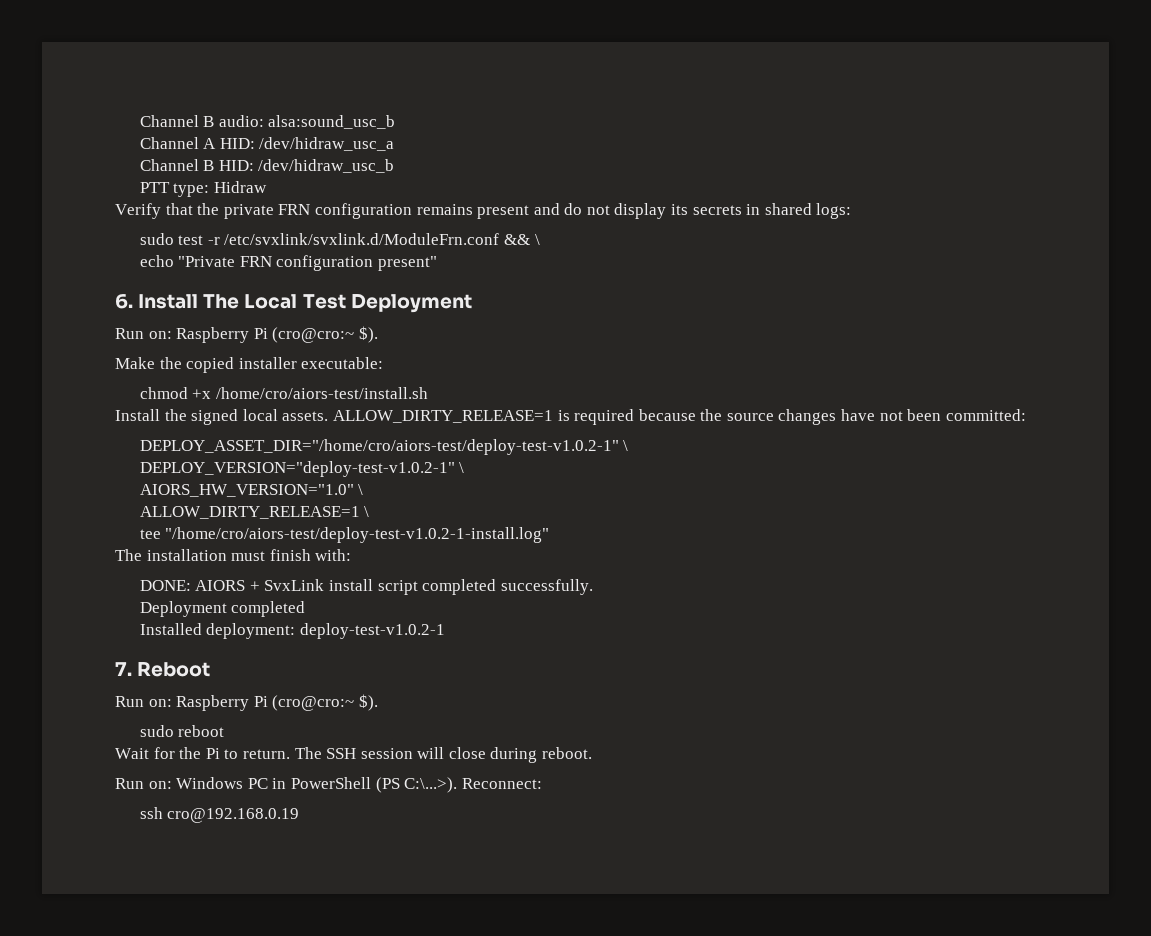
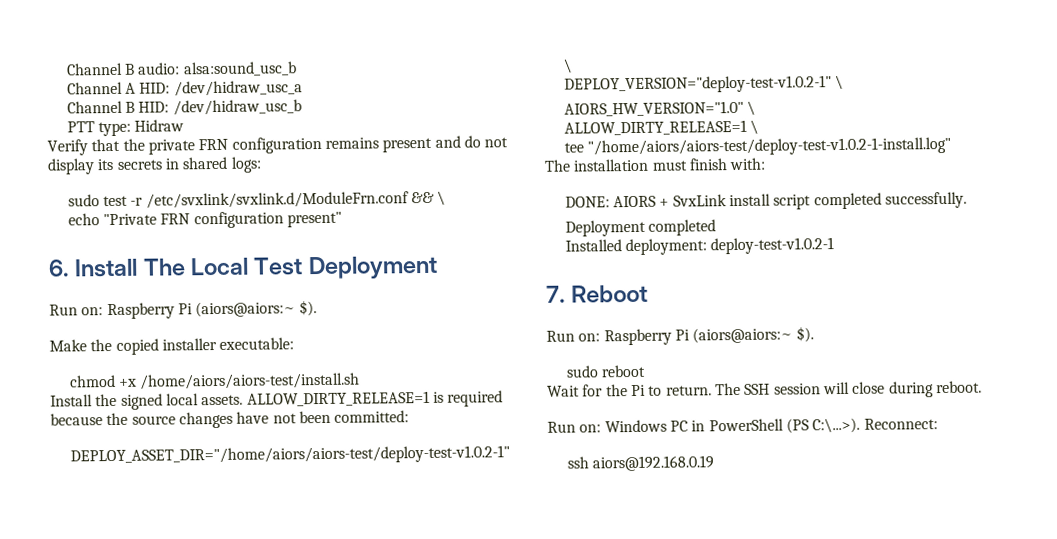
  6. Install The Local Test Deployment
- Run on: Raspberry Pi (cro@cro:~ $).
+ Run on: Raspberry Pi (aiors@aiors:~ $).
- chmod +x /home/cro/aiors-test/install.sh
+ chmod +x /home/aiors/aiors-test/install.sh
- DEPLOY_ASSET_DIR="/home/cro/aiors-test/deploy-test-v1.0.2-1" \
+ DEPLOY_ASSET_DIR="/home/aiors/aiors-test/deploy-test-v1.0.2-1" \
- tee "/home/cro/aiors-test/deploy-test-v1.0.2-1-install.log"
+ tee "/home/aiors/aiors-test/deploy-test-v1.0.2-1-install.log"
  7. Reboot
- Run on: Raspberry Pi (cro@cro:~ $).
+ Run on: Raspberry Pi (aiors@aiors:~ $).
- ssh cro@192.168.0.19
+ ssh aiors@192.168.0.19

